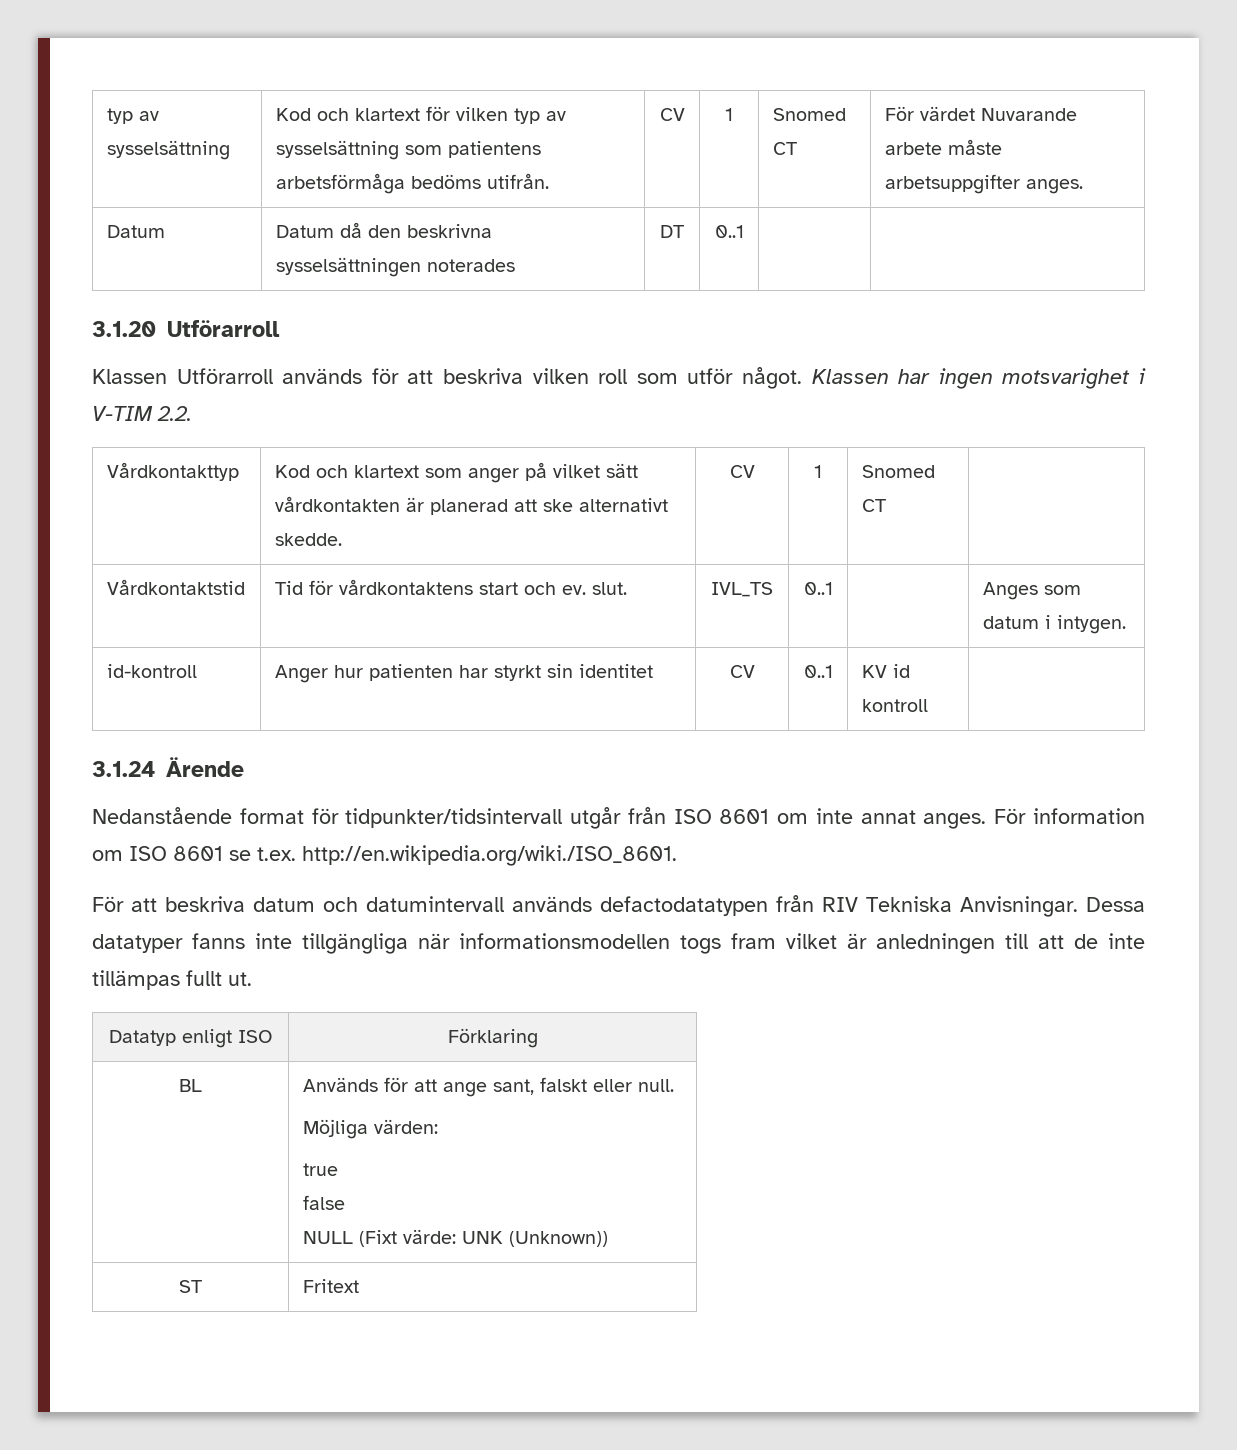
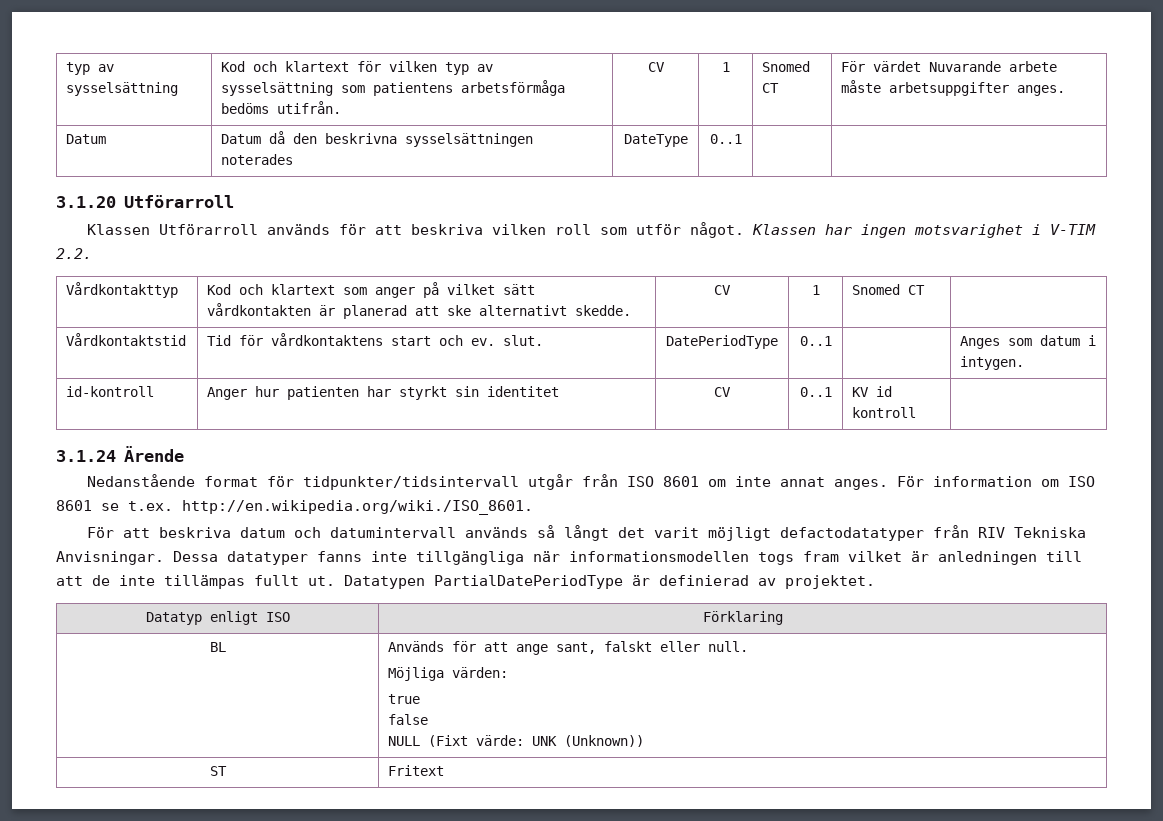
- Datum | Datum då den beskrivna sysselsättningen noterades | DT | 0..1 | |
+ Datum | Datum då den beskrivna sysselsättningen noterades | DateType | 0..1 | |
- Vårdkontaktstid | Tid för vårdkontaktens start och ev. slut. | IVL_TS | 0..1 | | Anges som datum i intygen.
+ Vårdkontaktstid | Tid för vårdkontaktens start och ev. slut. | DatePeriodType | 0..1 | | Anges som datum i intygen.
- För att beskriva datum och datumintervall används defactodatatypen från RIV Tekniska Anvisningar.
+ För att beskriva datum och datumintervall används så långt det varit möjligt defactodatatyper från RIV Tekniska Anvisningar.
+ Datatypen PartialDatePeriodType är definierad av projektet.

